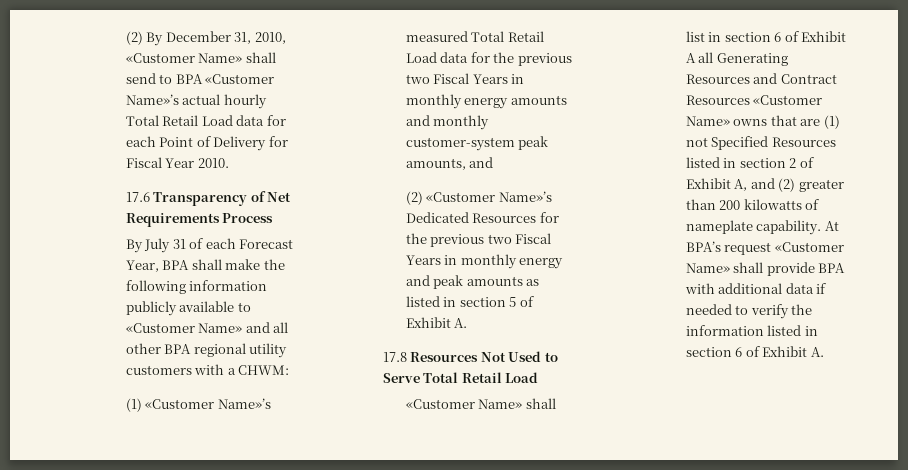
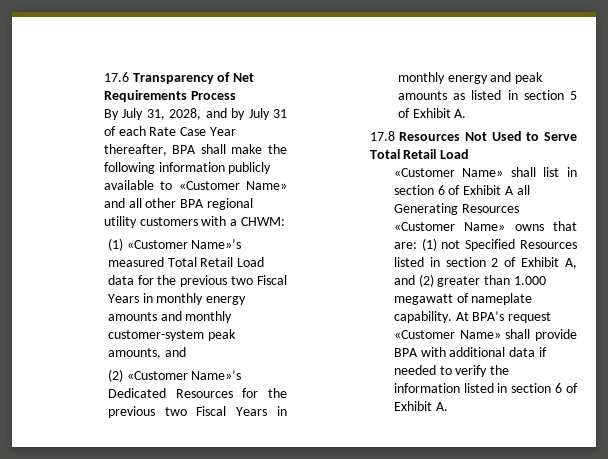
- (2) By December 31, 2010, «Customer Name» shall send to BPA «Customer Name»’s actual hourly Total Retail Load data for each Point of Delivery for Fiscal Year 2010.
- By July 31 of each Forecast Year, BPA shall make the following information publicly available to «Customer Name» and all other BPA regional utility customers with a CHWM:
+ By July 31, 2028, and by July 31 of each Rate Case Year thereafter, BPA shall make the following information publicly available to «Customer Name» and all other BPA regional utility customers with a CHWM:
- «Customer Name» shall list in section 6 of Exhibit A all Generating Resources and Contract Resources «Customer Name» owns that are (1) not Specified Resources listed in section 2 of Exhibit A, and (2) greater than 200 kilowatts of nameplate capability.
+ «Customer Name» shall list in section 6 of Exhibit A all Generating Resources «Customer Name» owns that are: (1) not Specified Resources listed in section 2 of Exhibit A, and (2) greater than 1.000 megawatt of nameplate capability.

